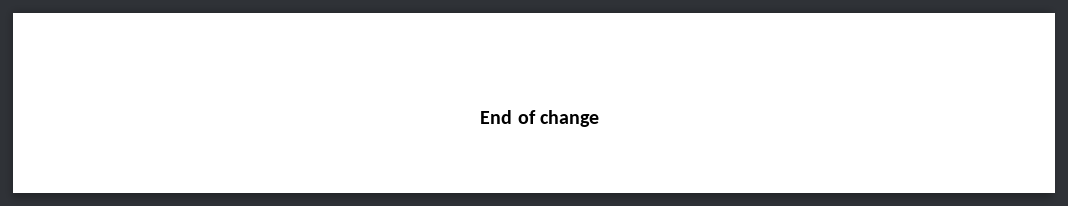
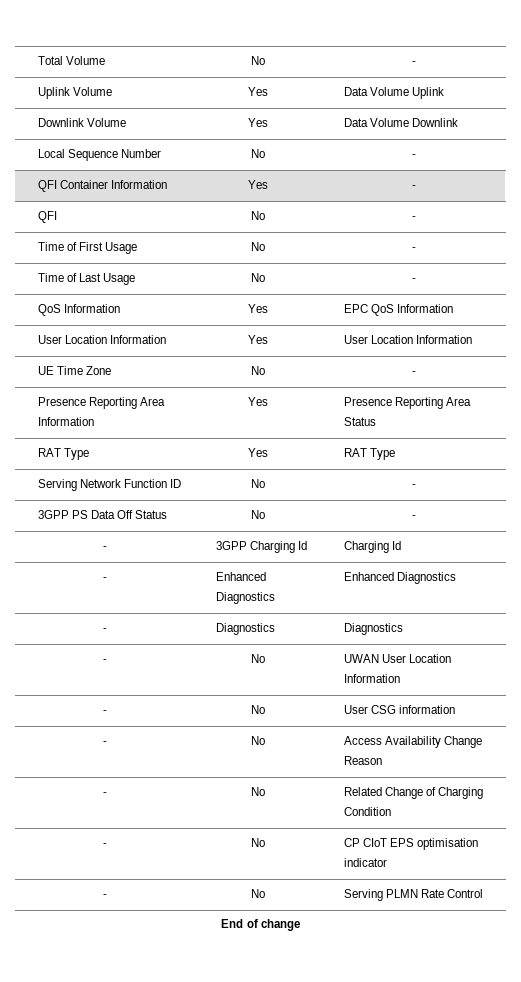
+ Total Volume | No | -
+ Uplink Volume | Yes | Data Volume Uplink
+ Downlink Volume | Yes | Data Volume Downlink
+ Local Sequence Number | No | -
+ QFI Container Information | Yes | -
+ QFI | No | -
+ Time of First Usage | No | -
+ Time of Last Usage | No | -
+ QoS Information | Yes | EPC QoS Information
+ User Location Information | Yes | User Location Information
+ UE Time Zone | No | -
+ Presence Reporting Area Information | Yes | Presence Reporting Area Status
+ RAT Type | Yes | RAT Type
+ Serving Network Function ID | No | -
+ 3GPP PS Data Off Status | No | -
+ - | 3GPP Charging Id | Charging Id
+ - | Enhanced Diagnostics | Enhanced Diagnostics
+ - | Diagnostics | Diagnostics
+ - | No | UWAN User Location Information
+ - | No | User CSG information
+ - | No | Access Availability Change Reason
+ - | No | Related Change of Charging Condition
+ - | No | CP CIoT EPS optimisation indicator
+ - | No | Serving PLMN Rate Control

